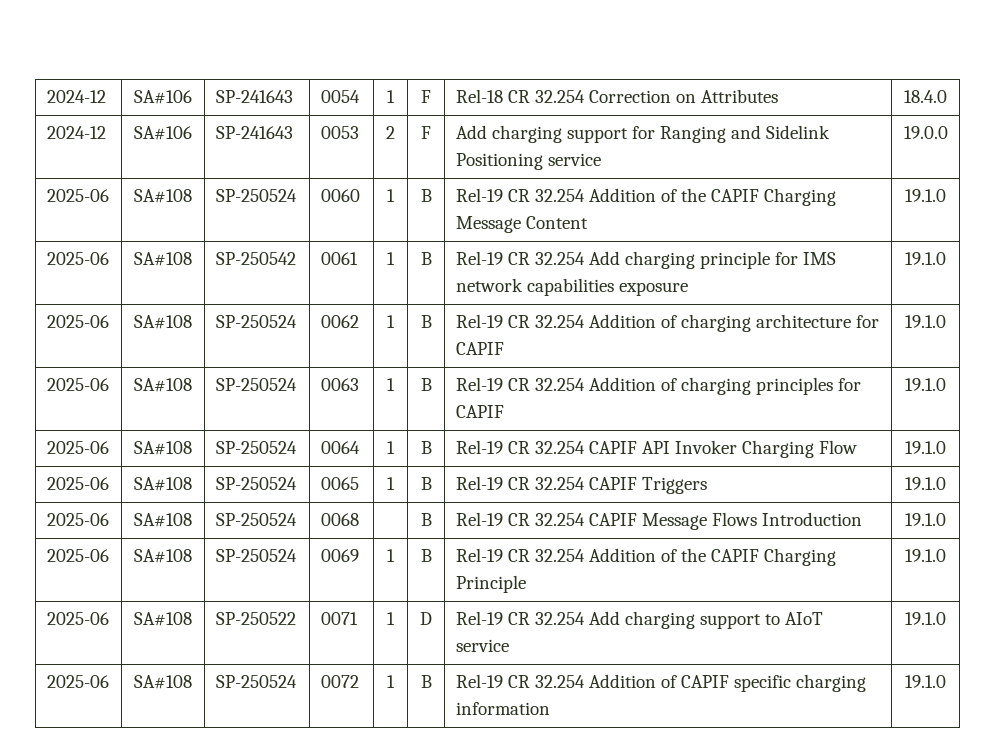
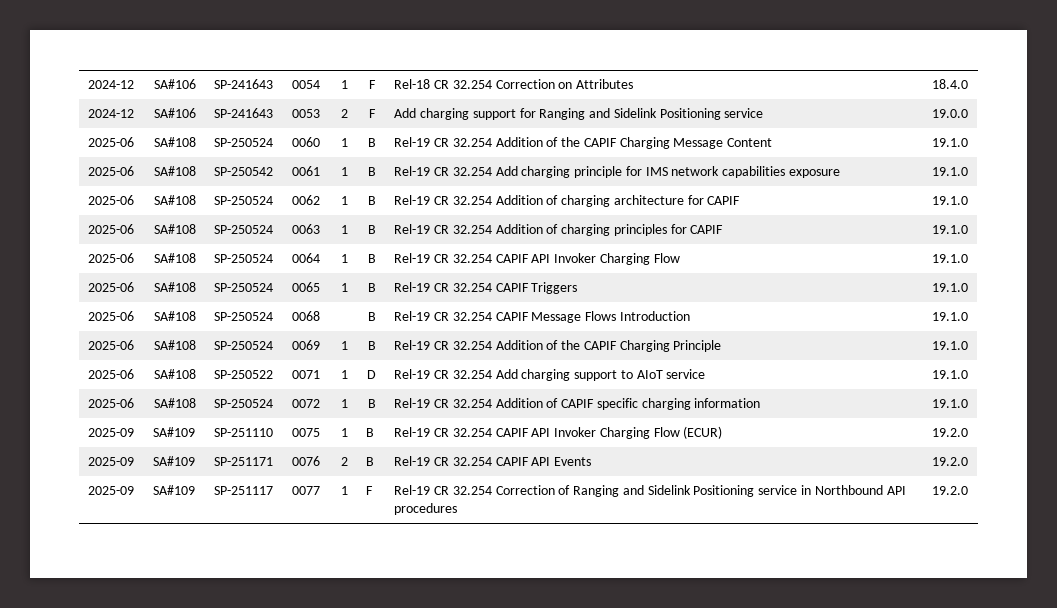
+ 2025-09 | SA#109 | SP-251110 | 0075 | 1 | B | Rel-19 CR 32.254 CAPIF API Invoker Charging Flow (ECUR) | 19.2.0
+ 2025-09 | SA#109 | SP-251171 | 0076 | 2 | B | Rel-19 CR 32.254 CAPIF API Events | 19.2.0
+ 2025-09 | SA#109 | SP-251117 | 0077 | 1 | F | Rel-19 CR 32.254 Correction of Ranging and Sidelink Positioning service in Northbound API procedures | 19.2.0

